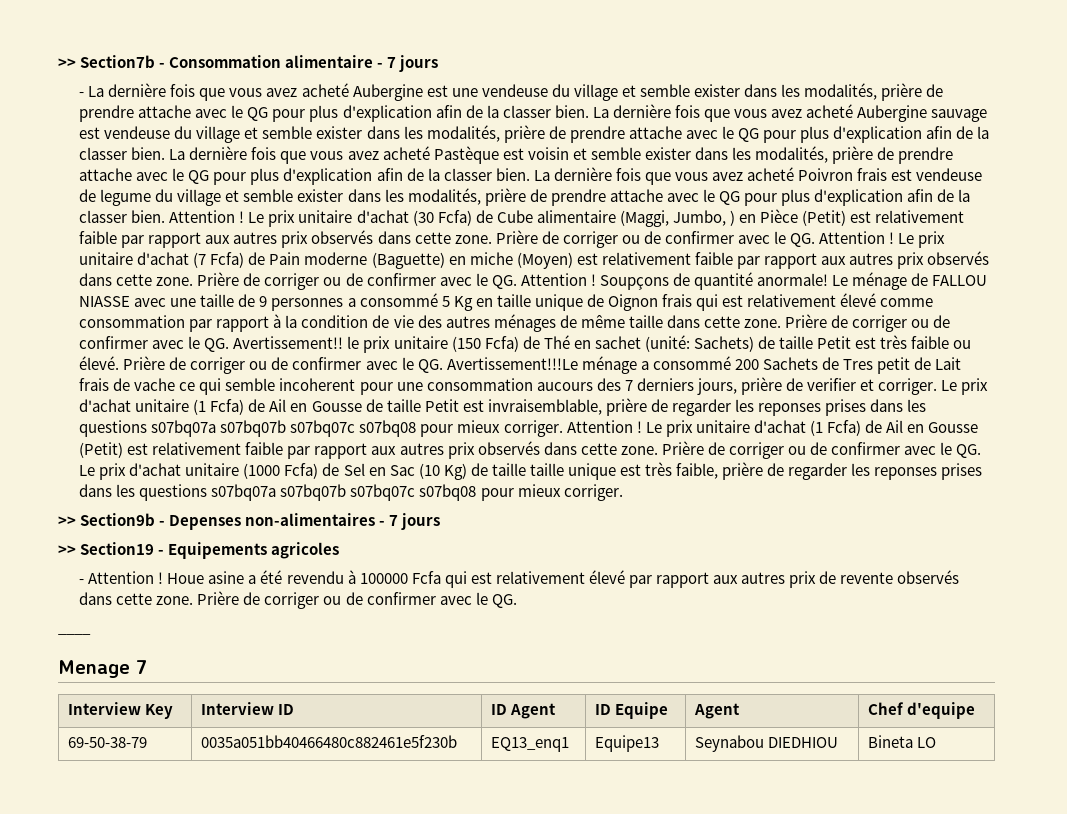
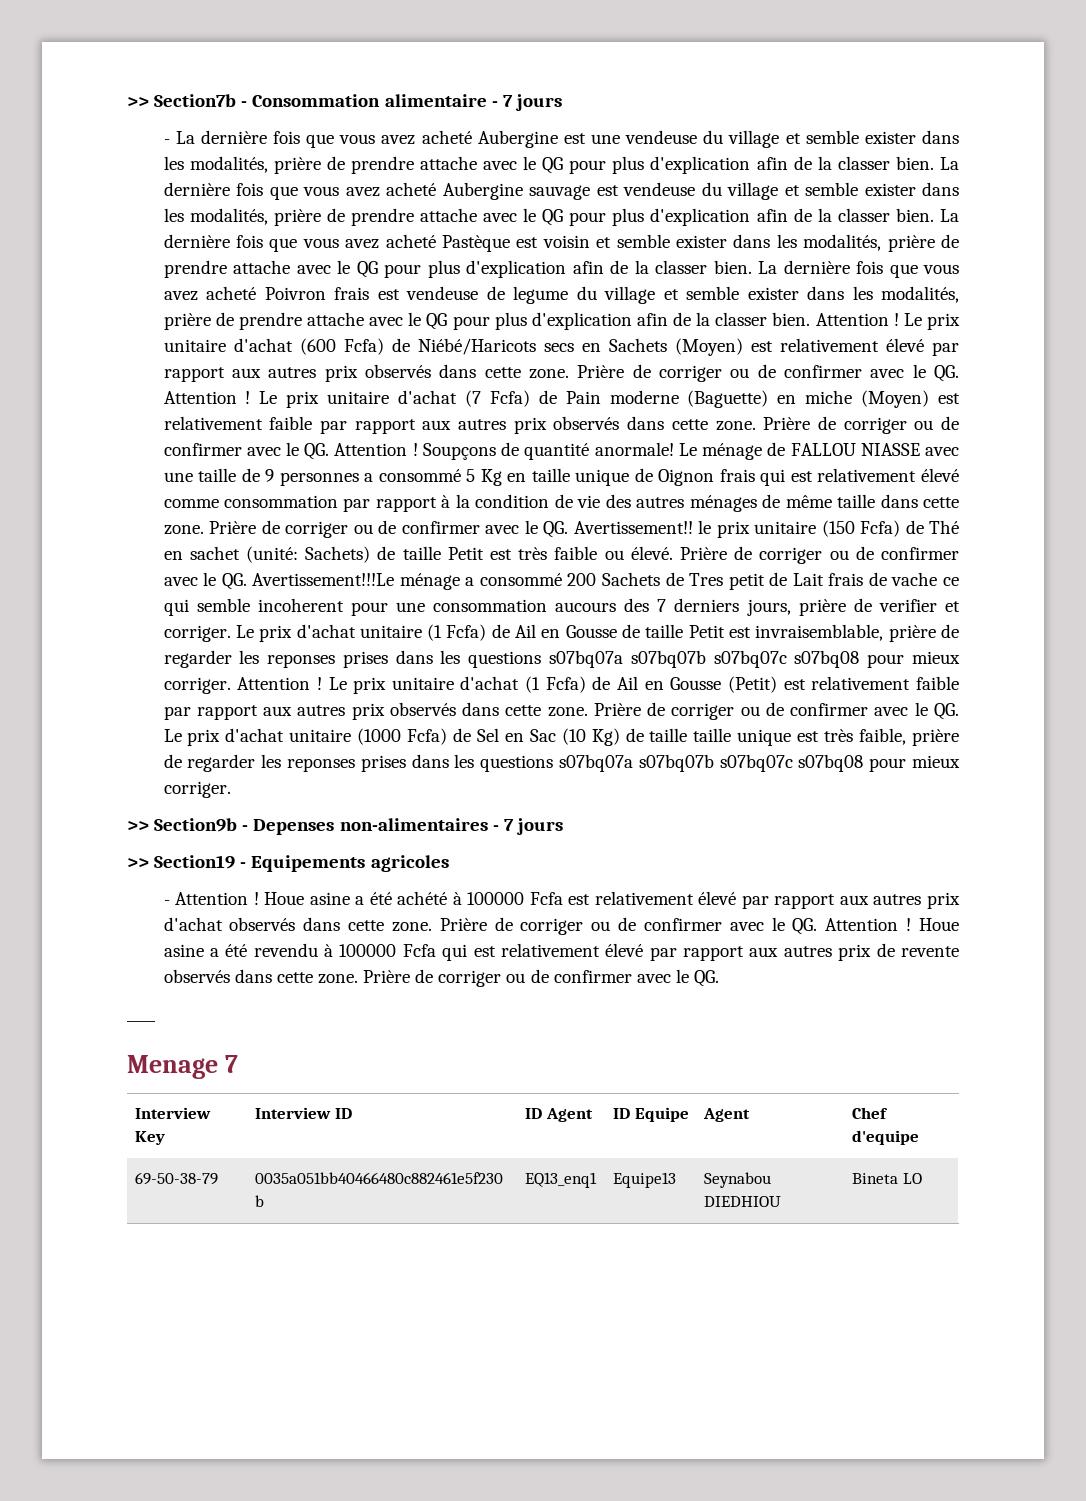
- Le prix unitaire d'achat (30 Fcfa) de Cube alimentaire (Maggi, Jumbo, ) en Pièce (Petit) est relativement faible par rapport aux autres prix observés dans cette zone.
+ Le prix unitaire d'achat (600 Fcfa) de Niébé/Haricots secs en Sachets (Moyen) est relativement élevé par rapport aux autres prix observés dans cette zone.
- Houe asine a été revendu à 100000 Fcfa qui est relativement élevé par rapport aux autres prix de revente observés dans cette zone.
+ Houe asine a été achété à 100000 Fcfa est relativement élevé par rapport aux autres prix d'achat observés dans cette zone. Prière de corriger ou de confirmer avec le QG. Attention ! Houe asine a été revendu à 100000 Fcfa qui est relativement élevé par rapport aux autres prix de revente observés dans cette zone.

